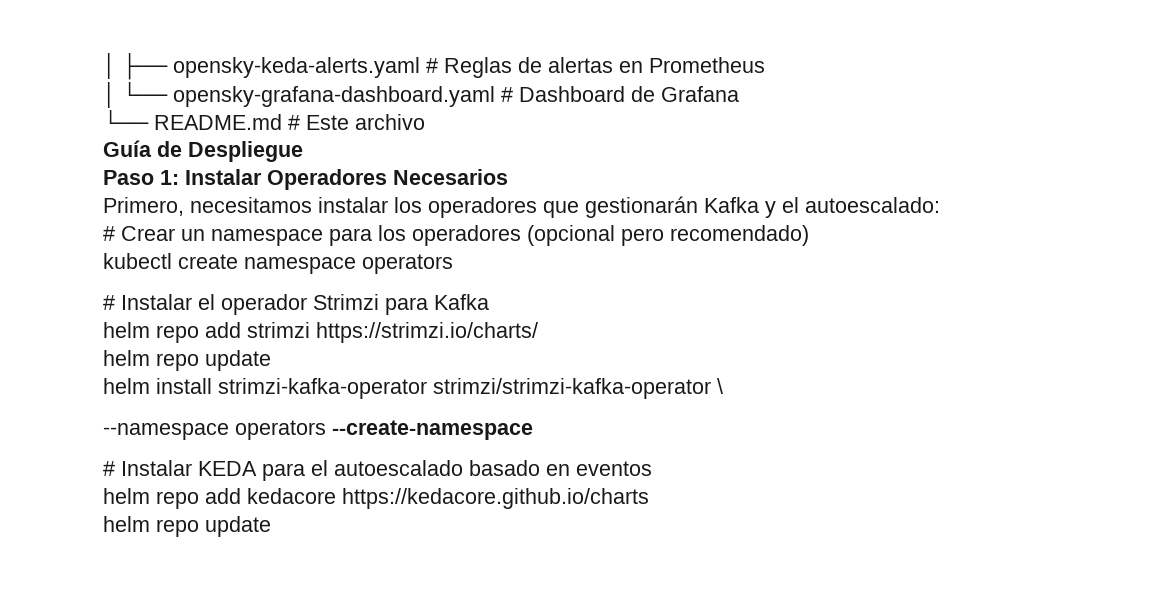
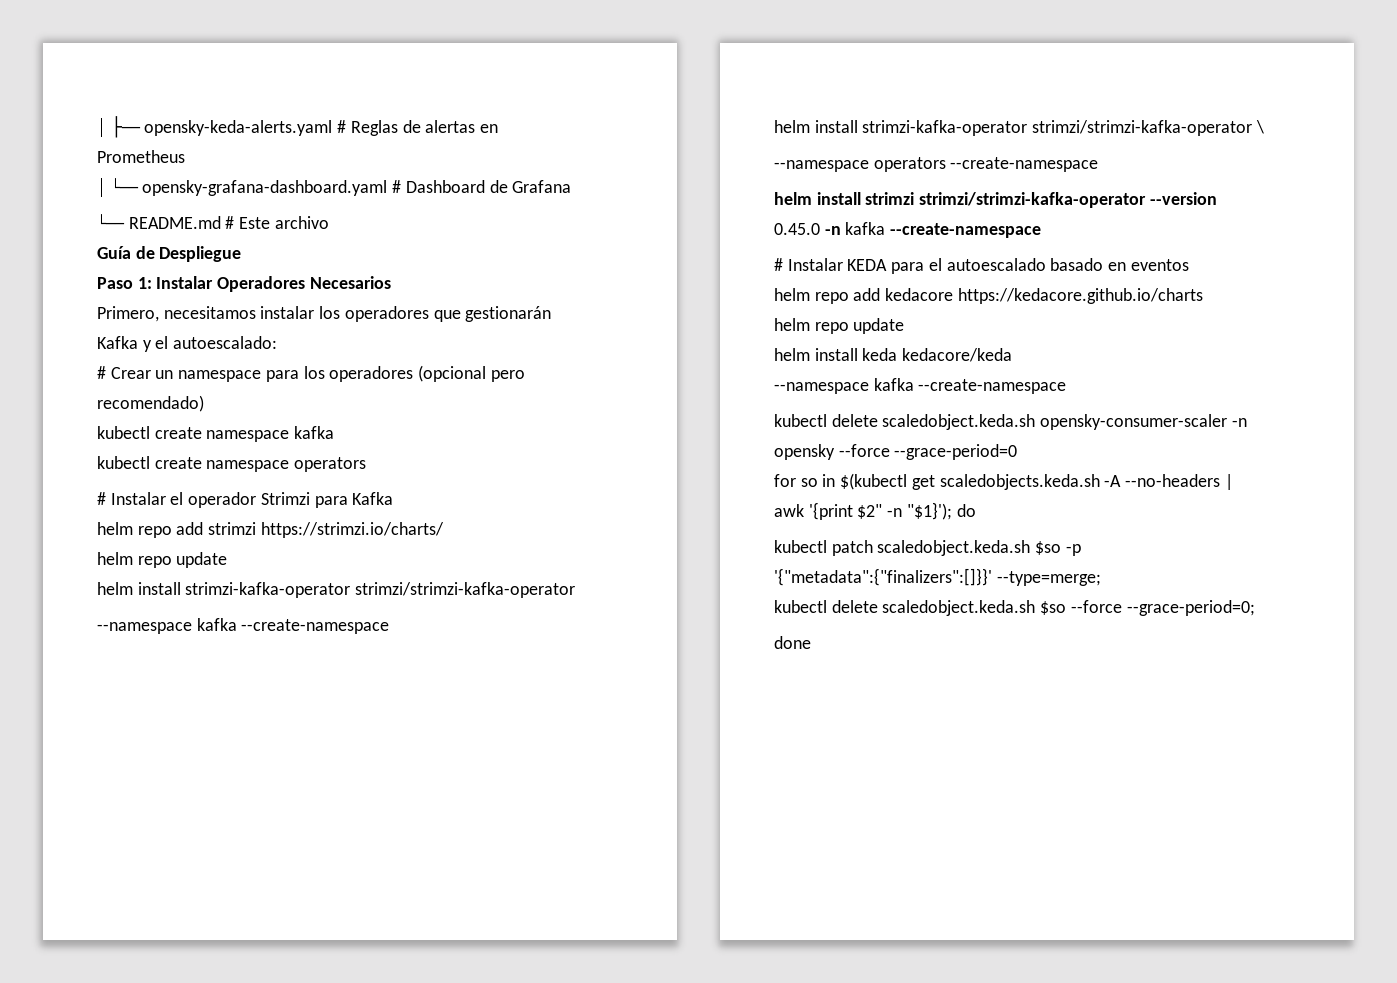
+ kubectl create namespace kafka
  helm repo add strimzi https://strimzi.io/charts/
  helm repo update
+ helm install strimzi-kafka-operator strimzi/strimzi-kafka-operator
+ --namespace kafka --create-namespace
  helm install strimzi-kafka-operator strimzi/strimzi-kafka-operator \
  --namespace operators --create-namespace
+ helm install strimzi strimzi/strimzi-kafka-operator --version 0.45.0 -n kafka --create-namespace
+ helm install keda kedacore/keda
+ --namespace kafka --create-namespace
+ kubectl delete scaledobject.keda.sh opensky-consumer-scaler -n opensky --force --grace-period=0
+ for so in $(kubectl get scaledobjects.keda.sh -A --no-headers | awk '{print $2" -n "$1}'); do
+ kubectl patch scaledobject.keda.sh $so -p '{"metadata":{"finalizers":[]}}' --type=merge;
+ kubectl delete scaledobject.keda.sh $so --force --grace-period=0;
+ done

